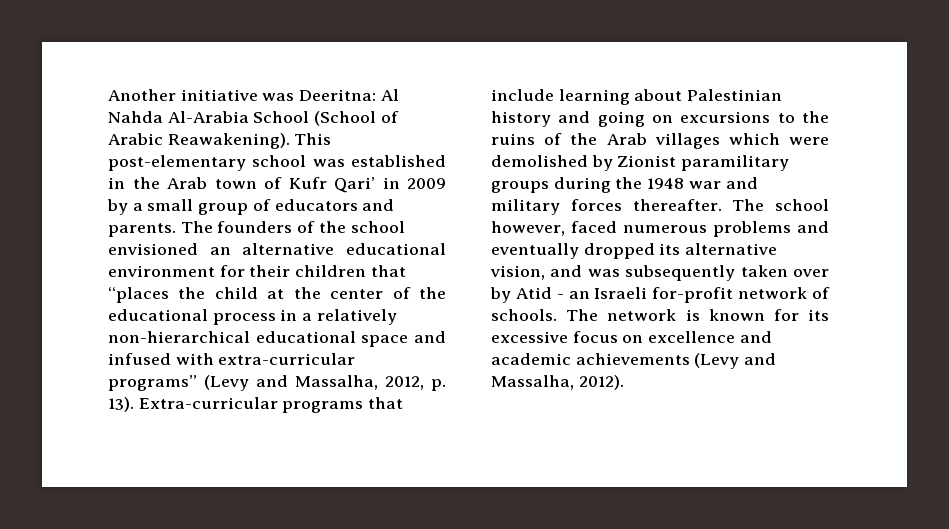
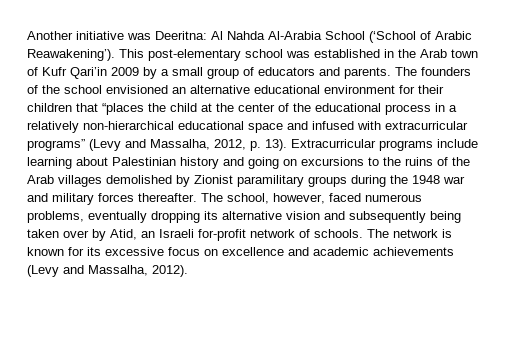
- Another initiative was Deeritna: Al Nahda Al-Arabia School (School of Arabic Reawakening).
+ Another initiative was Deeritna: Al Nahda Al-Arabia School (‘School of Arabic Reawakening’).
- This post-elementary school was established in the Arab town of Kufr Qari’ in 2009 by a small group of educators and parents.
+ This post-elementary school was established in the Arab town of Kufr Qari’in 2009 by a small group of educators and parents.
- The founders of the school envisioned an alternative educational environment for their children that “places the child at the center of the educational process in a relatively non-hierarchical educational space and infused with extra-curricular programs” (Levy and Massalha, 2012, p. 13).
+ The founders of the school envisioned an alternative educational environment for their children that “places the child at the center of the educational process in a relatively non-hierarchical educational space and infused with extracurricular programs” (Levy and Massalha, 2012, p. 13).
- Extra-curricular programs that include learning about Palestinian history and going on excursions to the ruins of the Arab villages which were demolished by Zionist paramilitary groups during the 1948 war and military forces thereafter.
+ Extracurricular programs include learning about Palestinian history and going on excursions to the ruins of the Arab villages demolished by Zionist paramilitary groups during the 1948 war and military forces thereafter.
- The school however, faced numerous problems and eventually dropped its alternative vision, and was subsequently taken over by Atid - an Israeli for-profit network of schools.
+ The school, however, faced numerous problems, eventually dropping its alternative vision and subsequently being taken over by Atid, an Israeli for-profit network of schools.

